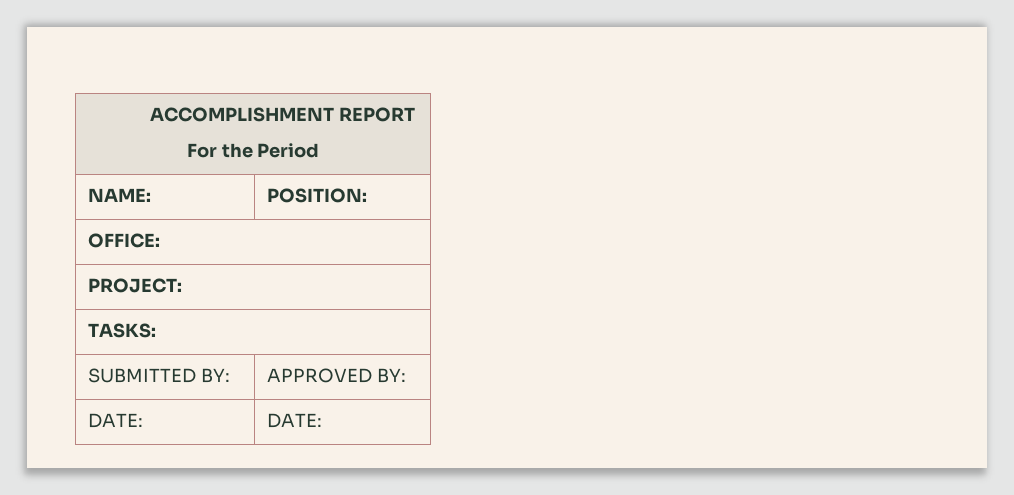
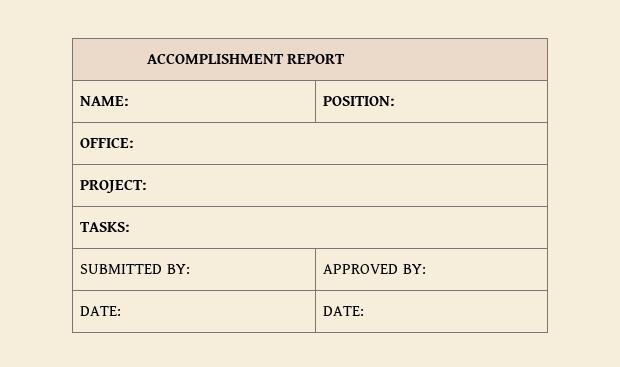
  ACCOMPLISHMENT REPORT
- For the Period

